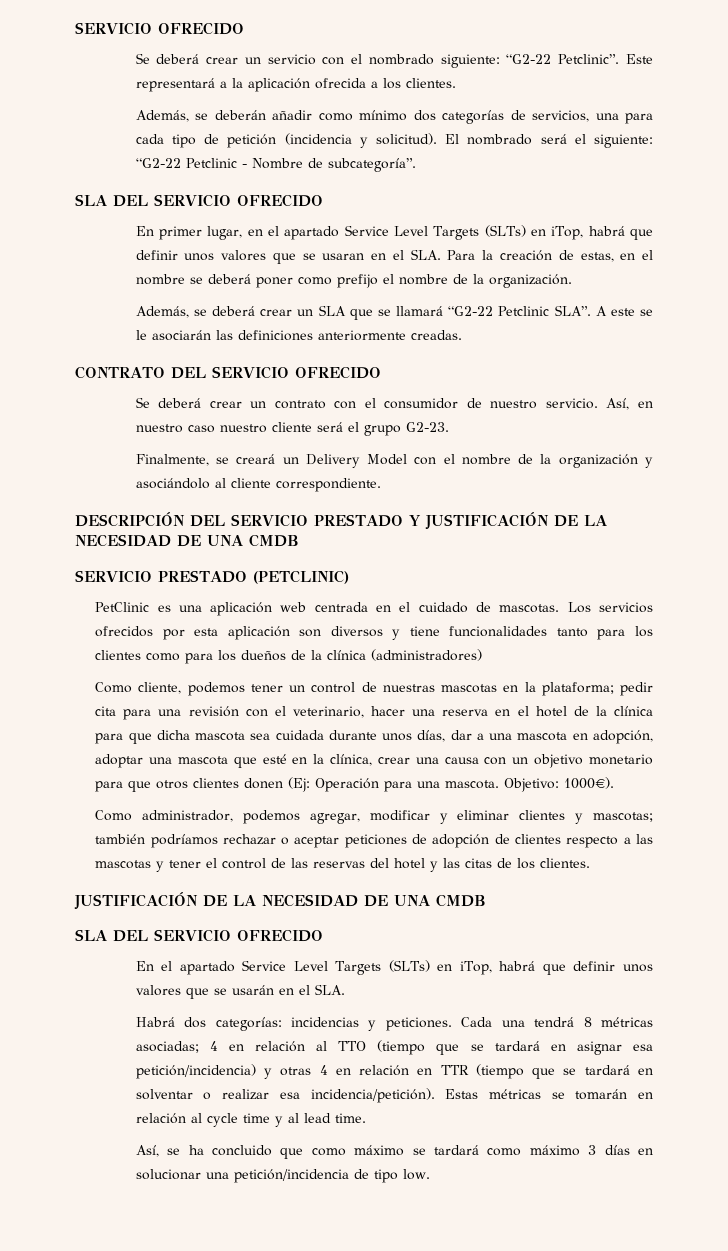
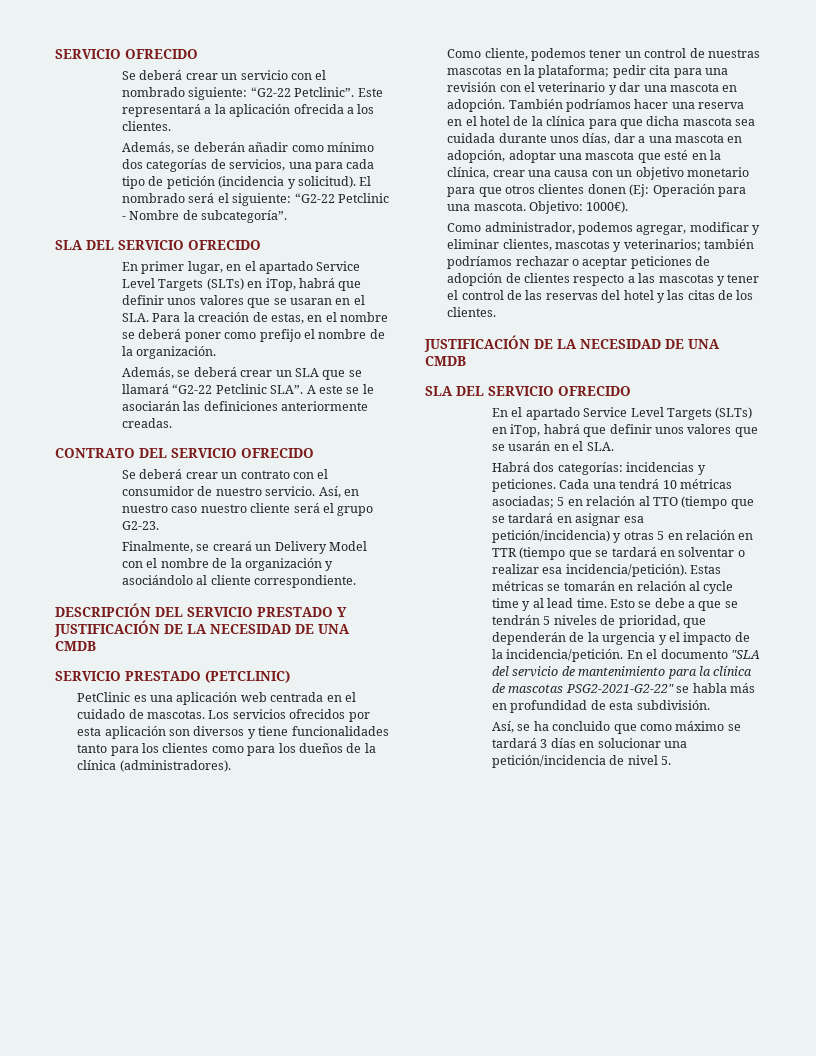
- Los servicios ofrecidos por esta aplicación son diversos y tiene funcionalidades tanto para los clientes como para los dueños de la clínica (administradores)
+ Los servicios ofrecidos por esta aplicación son diversos y tiene funcionalidades tanto para los clientes como para los dueños de la clínica (administradores).
- pedir cita para una revisión con el veterinario, hacer una reserva en el hotel de la clínica para que dicha mascota sea cuidada durante unos días, dar a una mascota en adopción, adoptar una mascota que esté en la clínica, crear una causa con un objetivo monetario para que otros clientes donen (Ej:
+ pedir cita para una revisión con el veterinario y dar una mascota en adopción. También podríamos hacer una reserva en el hotel de la clínica para que dicha mascota sea cuidada durante unos días, dar a una mascota en adopción, adoptar una mascota que esté en la clínica, crear una causa con un objetivo monetario para que otros clientes donen (Ej:
- Como administrador, podemos agregar, modificar y eliminar clientes y mascotas; también podríamos rechazar o aceptar peticiones de adopción de clientes respecto a las mascotas y tener el control de las reservas del hotel y las citas de los clientes.
+ Como administrador, podemos agregar, modificar y eliminar clientes, mascotas y veterinarios; también podríamos rechazar o aceptar peticiones de adopción de clientes respecto a las mascotas y tener el control de las reservas del hotel y las citas de los clientes.
- Cada una tendrá 8 métricas asociadas; 4 en relación al TTO (tiempo que se tardará en asignar esa petición/incidencia) y otras 4 en relación en TTR (tiempo que se tardará en solventar o realizar esa incidencia/petición).
+ Cada una tendrá 10 métricas asociadas; 5 en relación al TTO (tiempo que se tardará en asignar esa petición/incidencia) y otras 5 en relación en TTR (tiempo que se tardará en solventar o realizar esa incidencia/petición).
+ Esto se debe a que se tendrán 5 niveles de prioridad, que dependerán de la urgencia y el impacto de la incidencia/petición. En el documento "SLA del servicio de mantenimiento para la clínica de mascotas PSG2-2021-G2-22" se habla más en profundidad de esta subdivisión.
- Así, se ha concluido que como máximo se tardará como máximo 3 días en solucionar una petición/incidencia de tipo low.
+ Así, se ha concluido que como máximo se tardará 3 días en solucionar una petición/incidencia de nivel 5.

